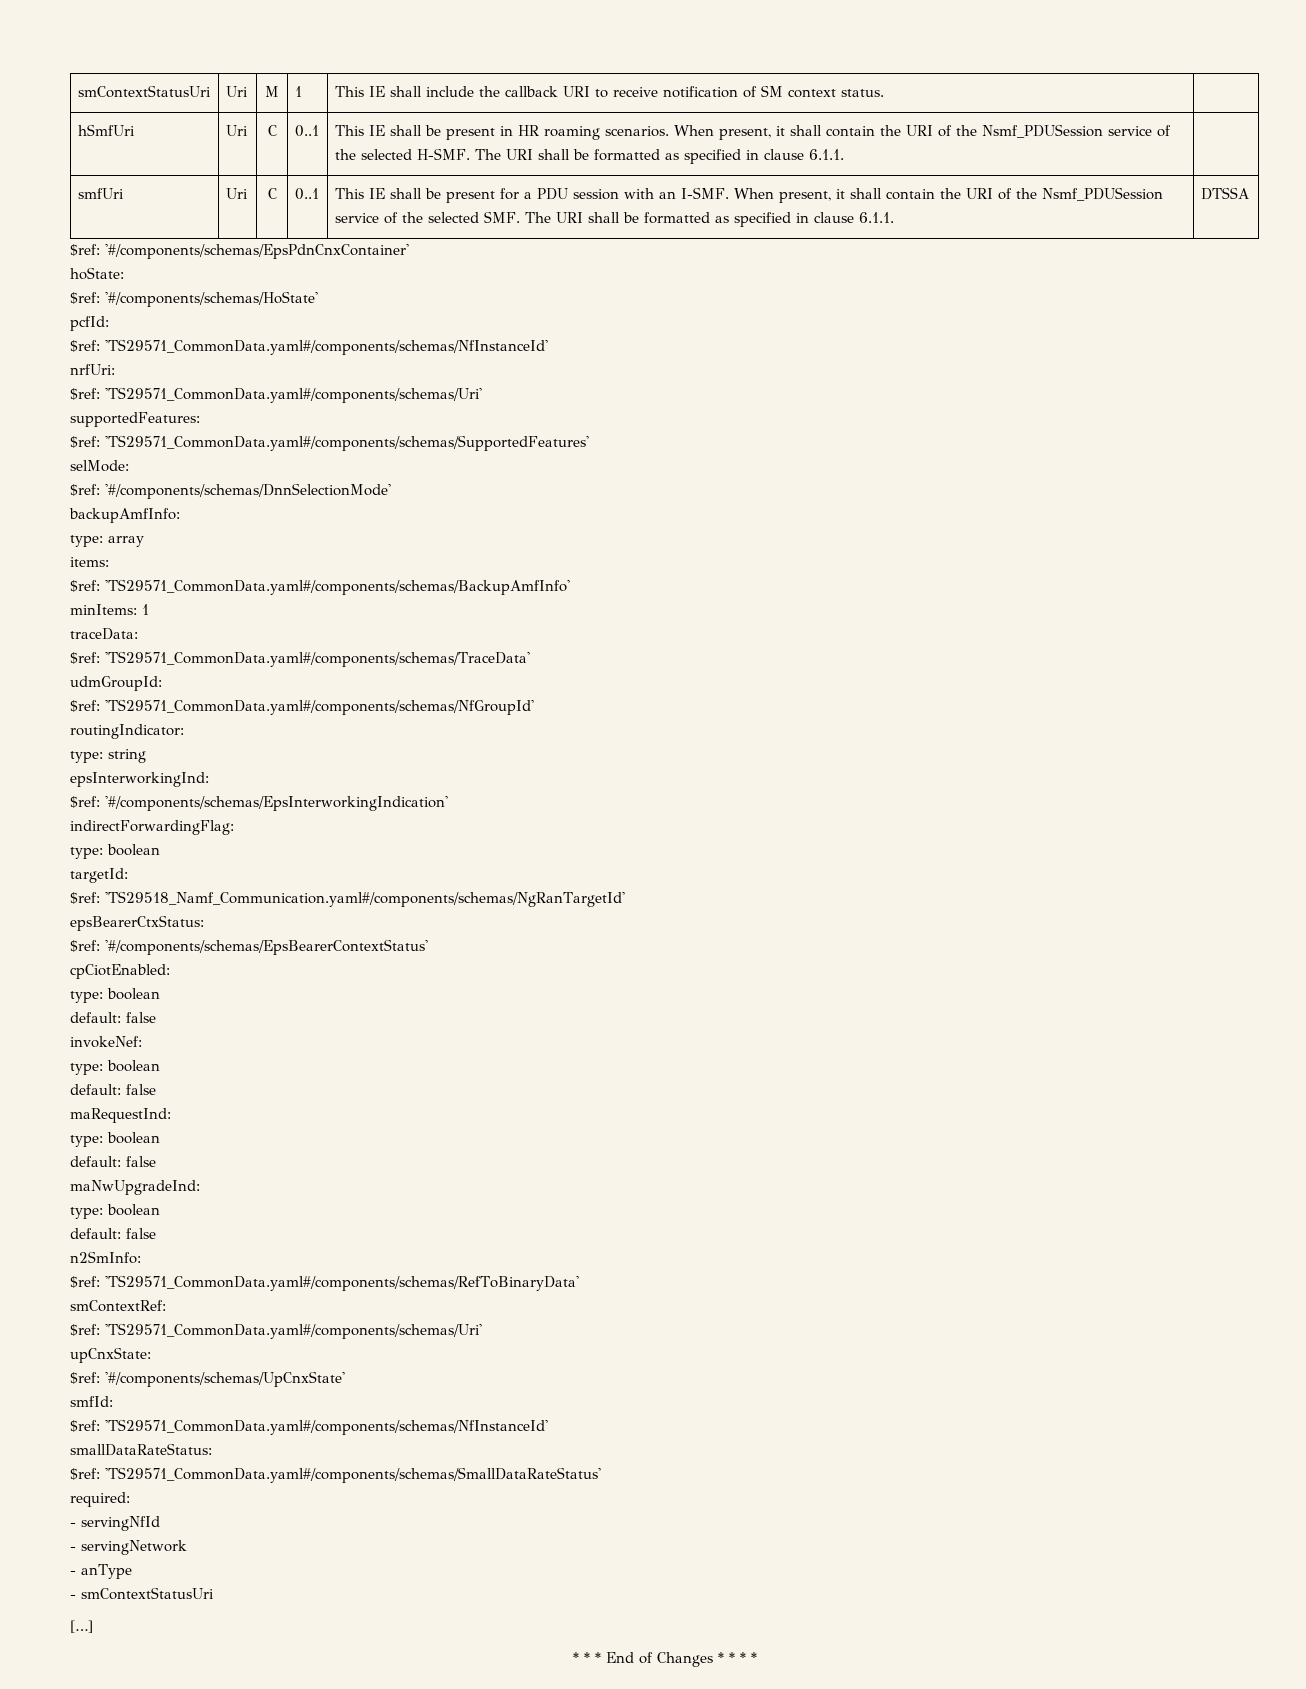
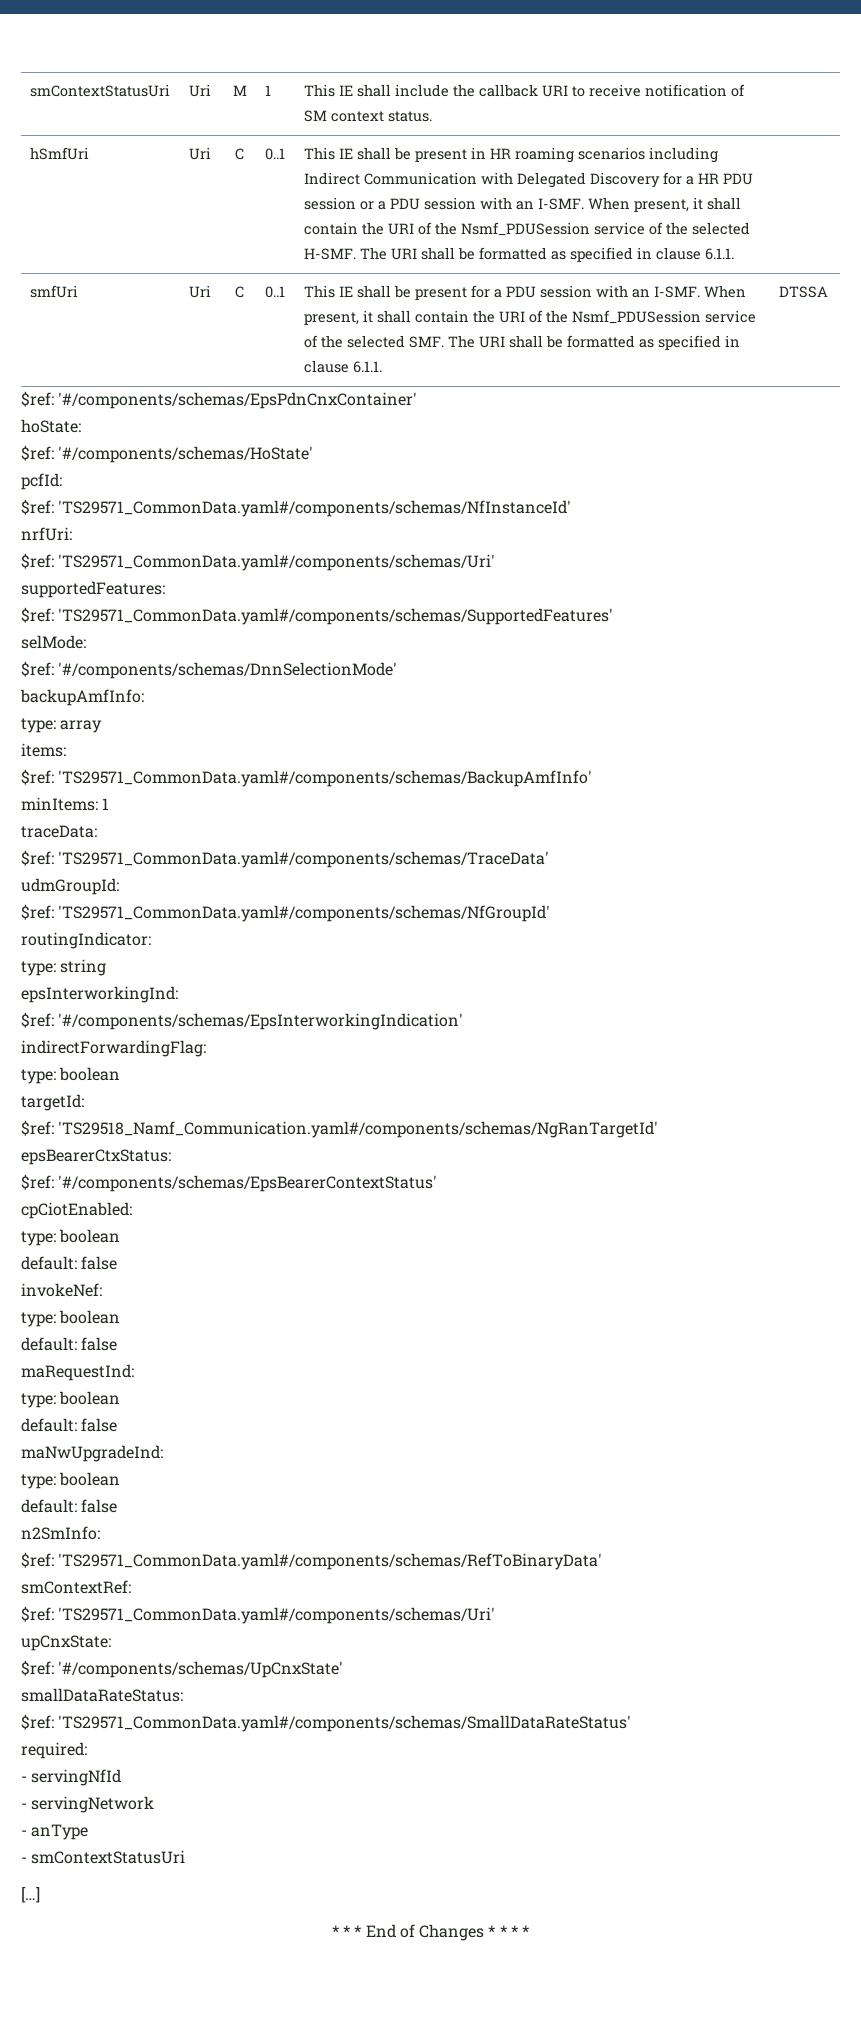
- This IE shall be present in HR roaming scenarios.
+ This IE shall be present in HR roaming scenarios including Indirect Communication with Delegated Discovery for a HR PDU session or a PDU session with an I-SMF.
- smfId:
- $ref: 'TS29571_CommonData.yaml#/components/schemas/NfInstanceId'

